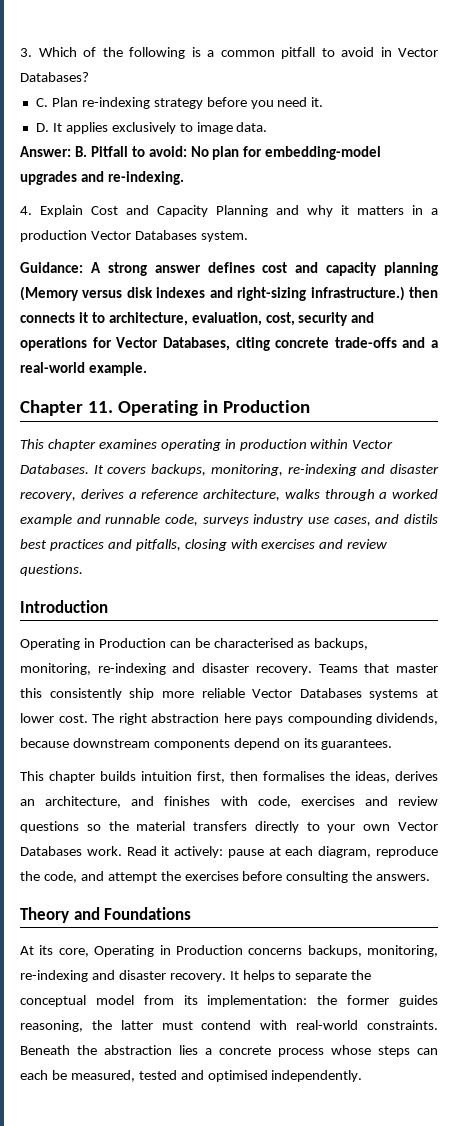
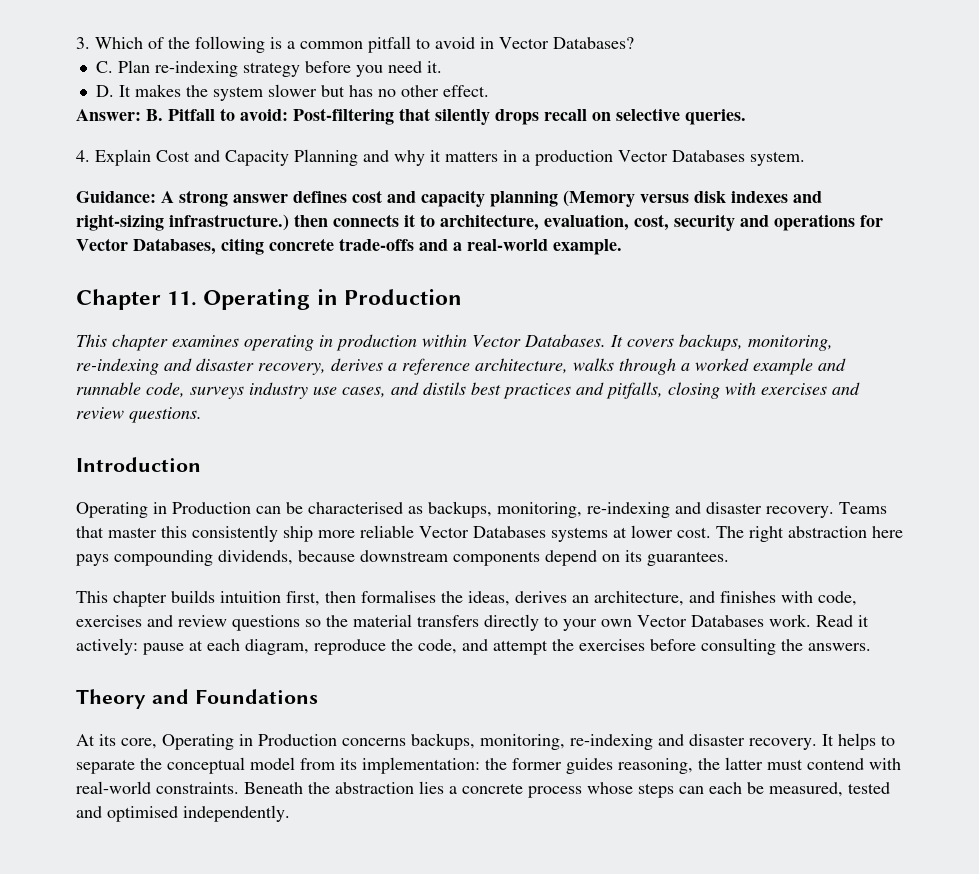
- D. It applies exclusively to image data.
+ D. It makes the system slower but has no other effect.
- Answer: B. Pitfall to avoid: No plan for embedding-model upgrades and re-indexing.
+ Answer: B. Pitfall to avoid: Post-filtering that silently drops recall on selective queries.

